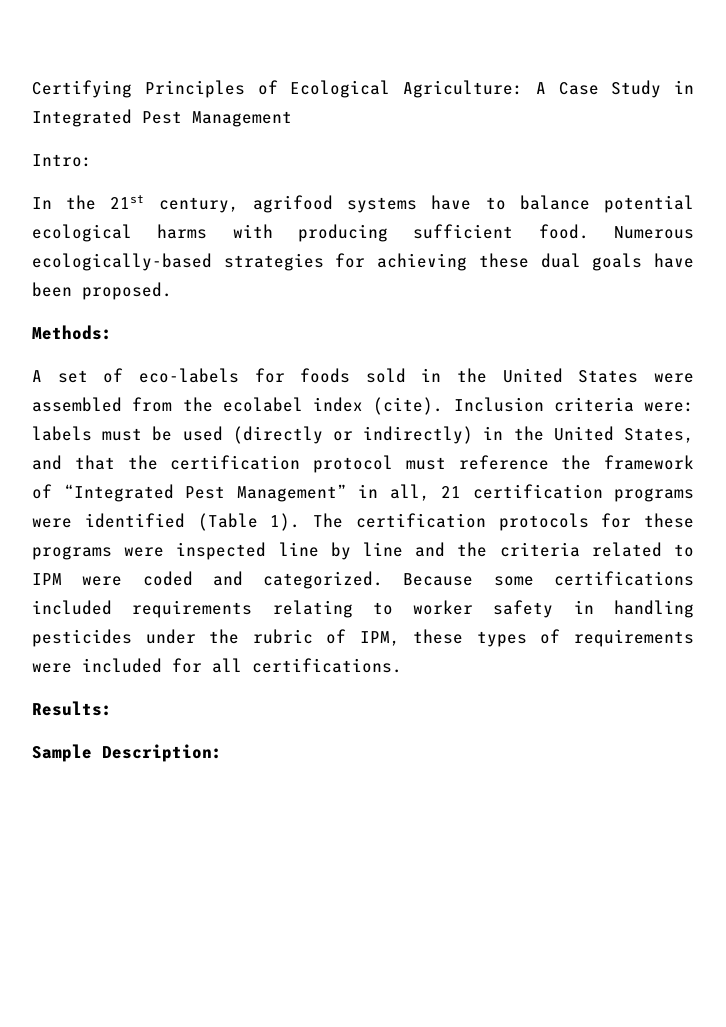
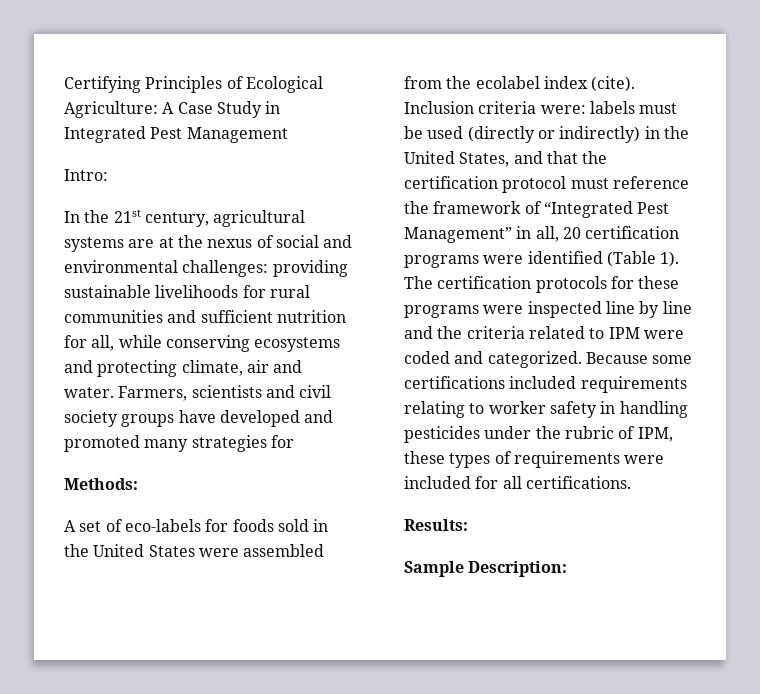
- In the 21st century, agrifood systems have to balance potential ecological harms with producing sufficient food. Numerous ecologically-based strategies for achieving these dual goals have been proposed.
+ In the 21st century, agricultural systems are at the nexus of social and environmental challenges: providing sustainable livelihoods for rural communities and sufficient nutrition for all, while conserving ecosystems and protecting climate, air and water. Farmers, scientists and civil society groups have developed and promoted many strategies for
- Inclusion criteria were: labels must be used (directly or indirectly) in the United States, and that the certification protocol must reference the framework of “Integrated Pest Management” in all, 21 certification programs were identified (Table 1).
+ Inclusion criteria were: labels must be used (directly or indirectly) in the United States, and that the certification protocol must reference the framework of “Integrated Pest Management” in all, 20 certification programs were identified (Table 1).

